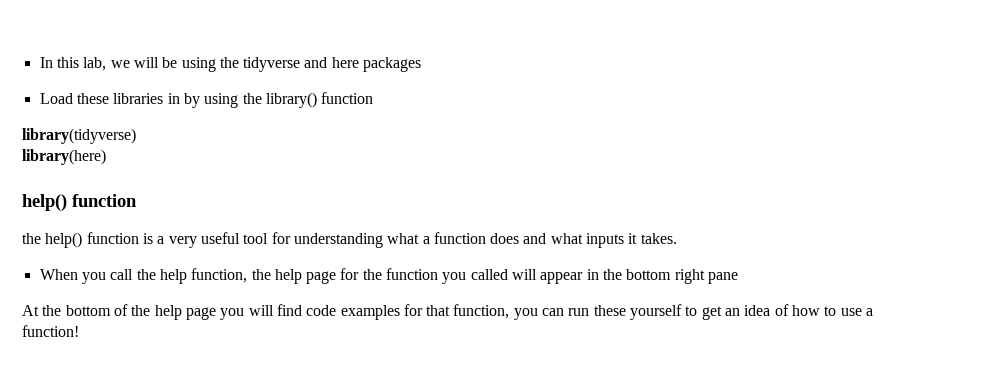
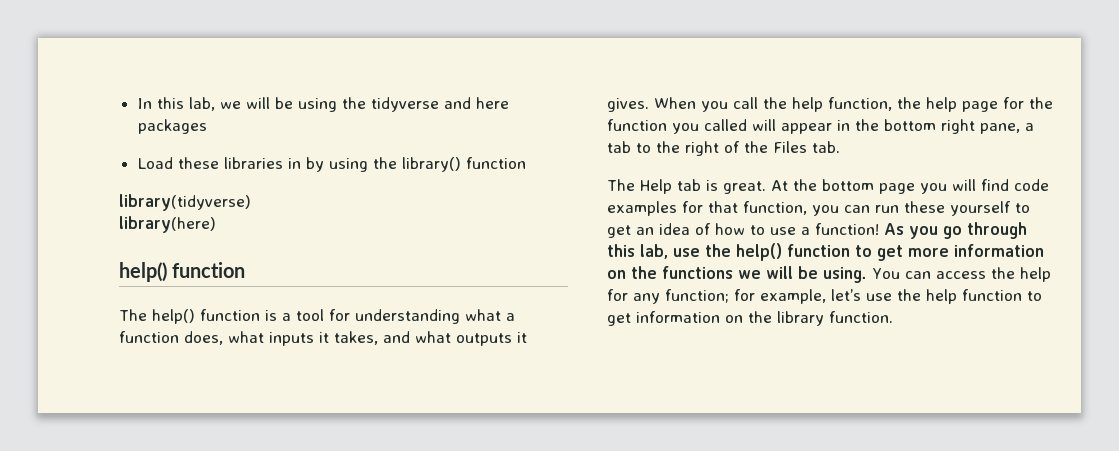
- the help() function is a very useful tool for understanding what a function does and what inputs it takes.
- When you call the help function, the help page for the function you called will appear in the bottom right pane
- At the bottom of the help page you will find code examples for that function, you can run these yourself to get an idea of how to use a function!
+ The help() function is a tool for understanding what a function does, what inputs it takes, and what outputs it gives. When you call the help function, the help page for the function you called will appear in the bottom right pane, a tab to the right of the Files tab.
+ The Help tab is great. At the bottom page you will find code examples for that function, you can run these yourself to get an idea of how to use a function!
+ As you go through this lab, use the help() function to get more information on the functions we will be using. You can access the help for any function; for example, let’s use the help function to get information on the library function.

